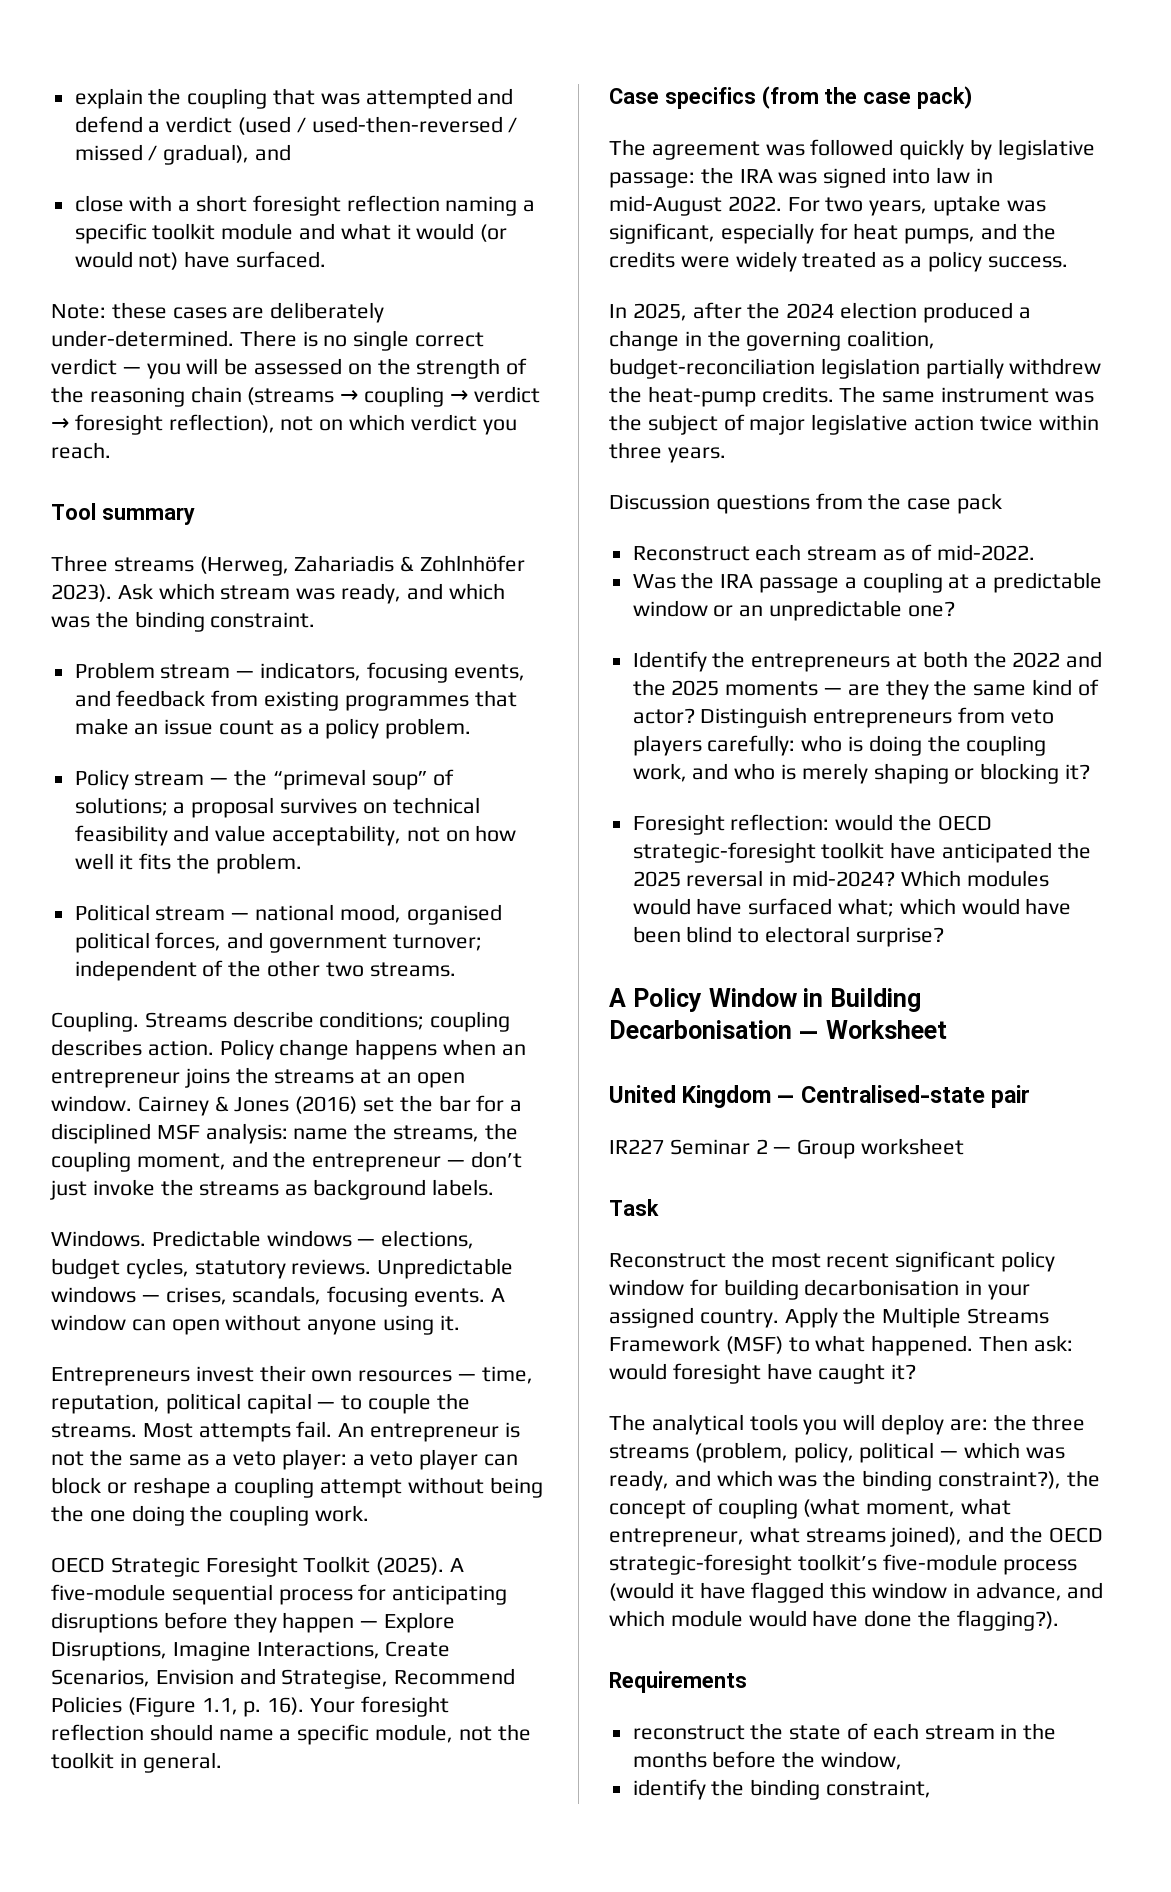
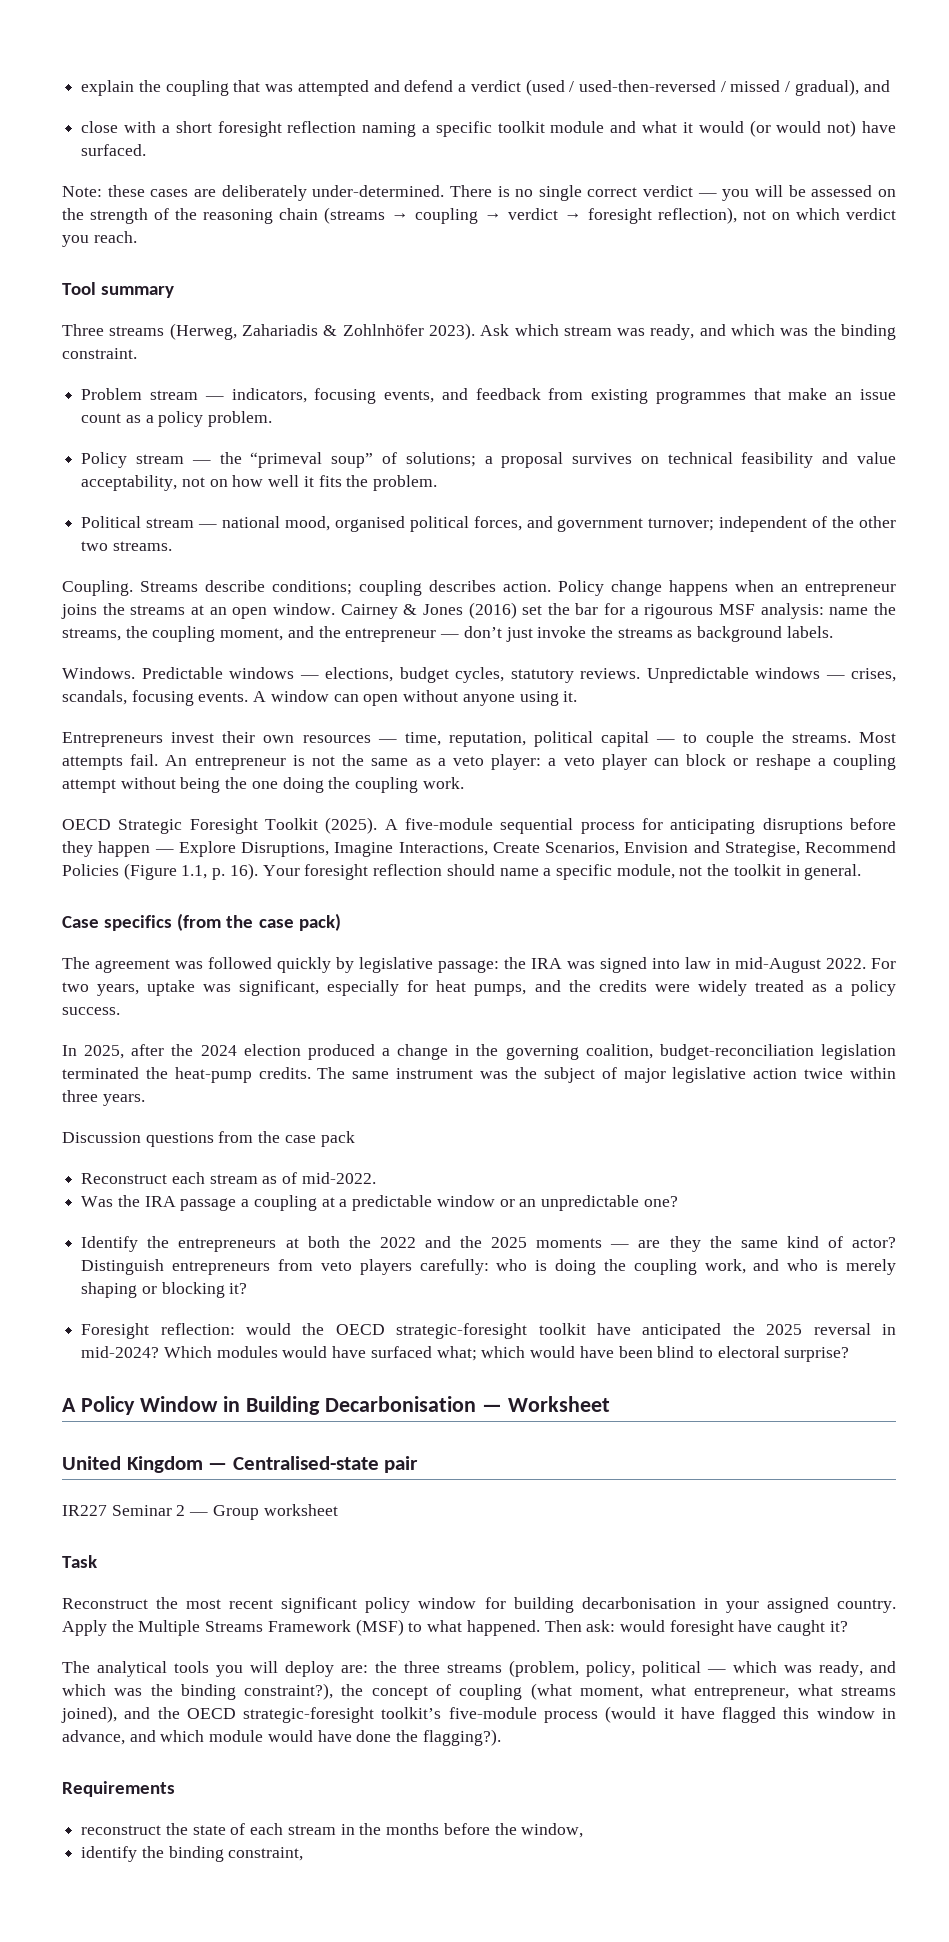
- Cairney & Jones (2016) set the bar for a disciplined MSF analysis: name the streams, the coupling moment, and the entrepreneur — don’t just invoke the streams as background labels.
+ Cairney & Jones (2016) set the bar for a rigourous MSF analysis: name the streams, the coupling moment, and the entrepreneur — don’t just invoke the streams as background labels.
- In 2025, after the 2024 election produced a change in the governing coalition, budget-reconciliation legislation partially withdrew the heat-pump credits.
+ In 2025, after the 2024 election produced a change in the governing coalition, budget-reconciliation legislation terminated the heat-pump credits.

